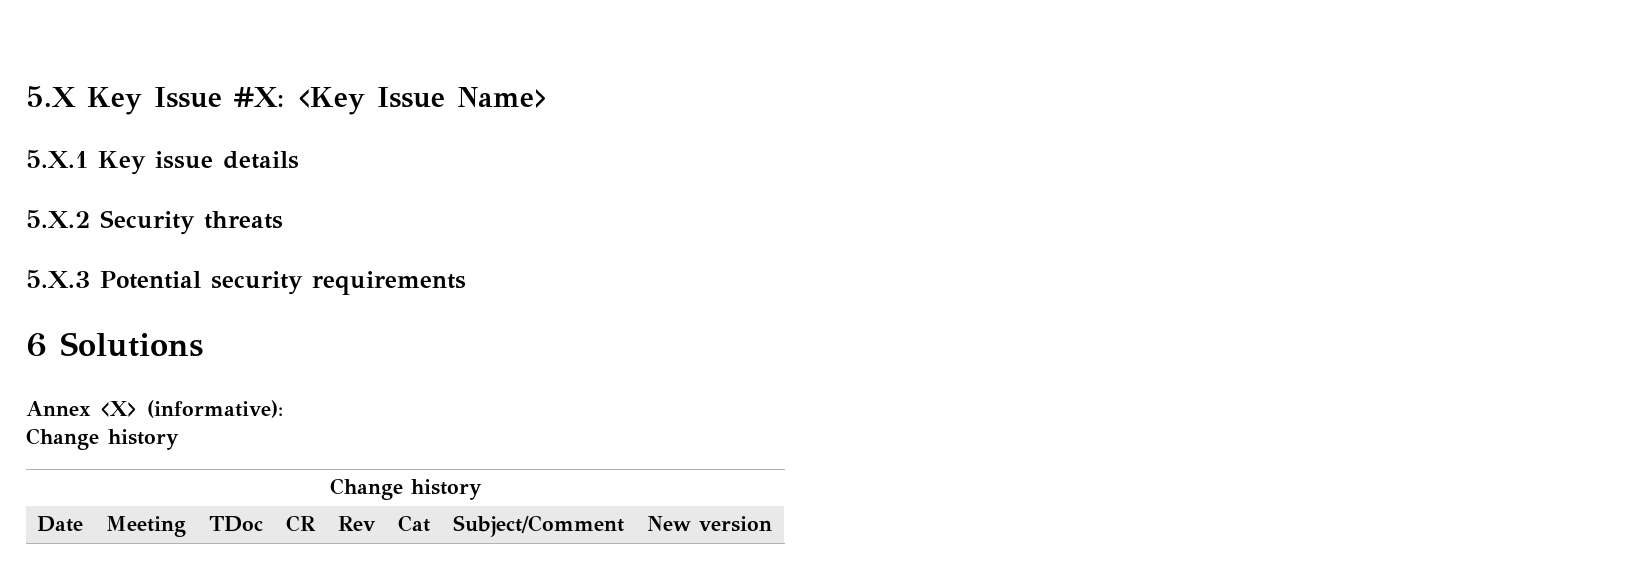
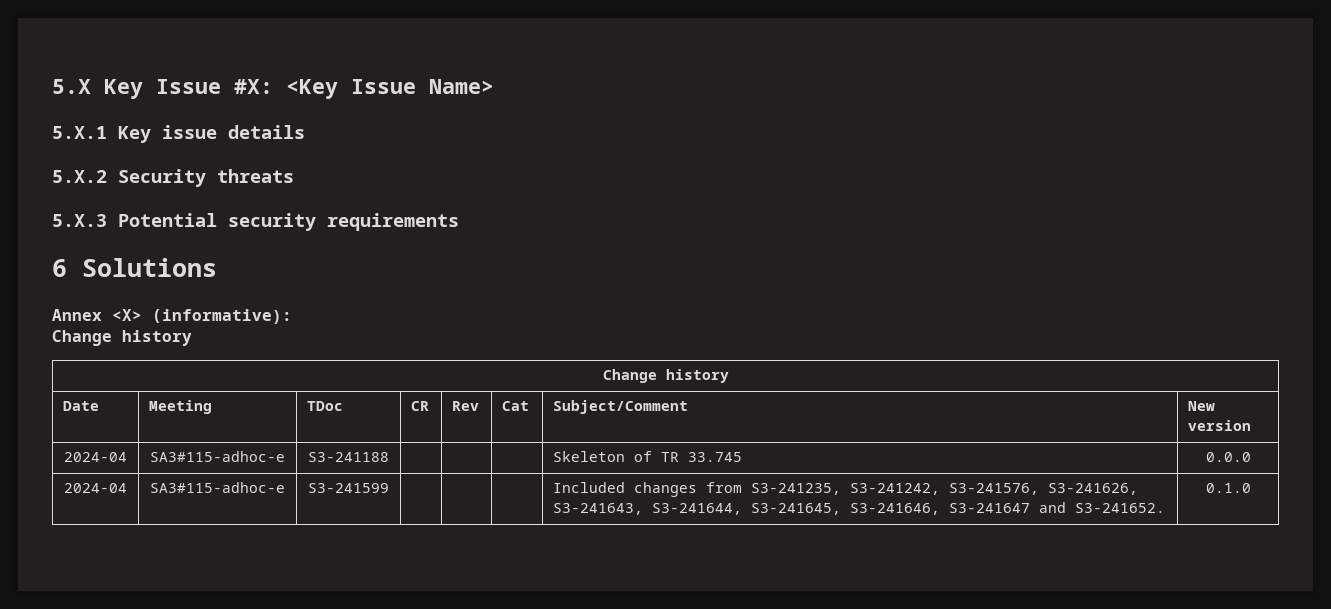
+ 2024-04 | SA3#115-adhoc-e | S3-241188 | | | | Skeleton of TR 33.745 | 0.0.0
+ 2024-04 | SA3#115-adhoc-e | S3-241599 | | | | Included changes from S3-241235, S3-241242, S3-241576, S3-241626, S3-241643, S3-241644, S3-241645, S3-241646, S3-241647 and S3-241652. | 0.1.0

